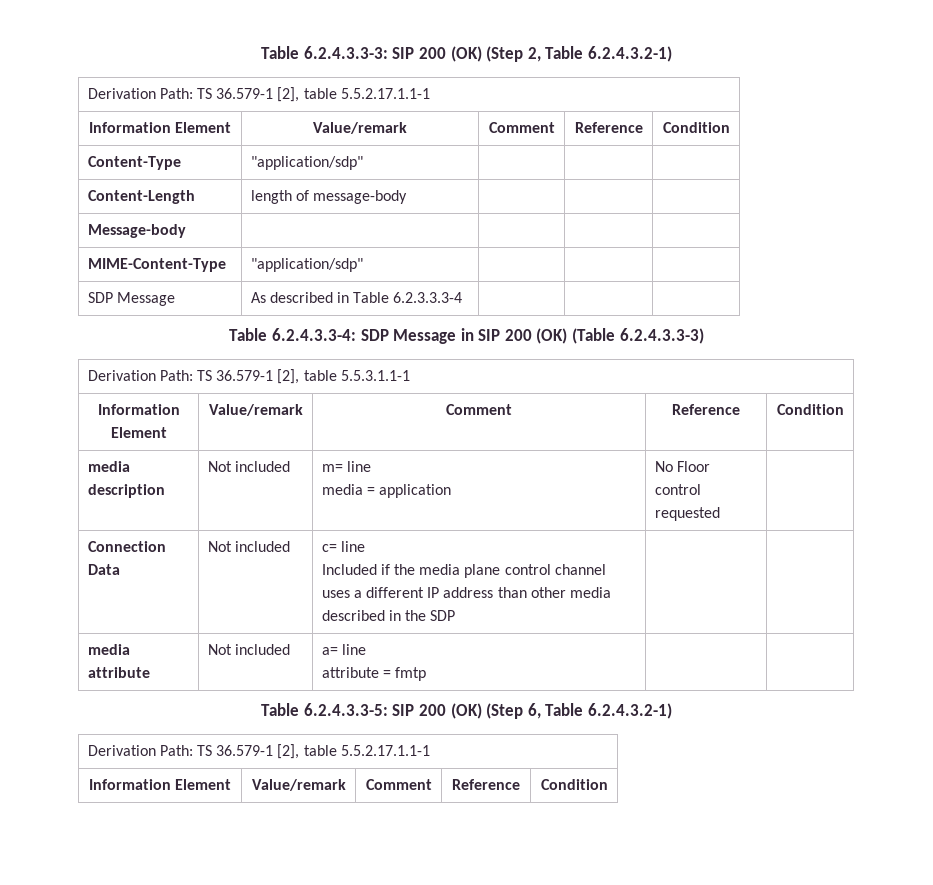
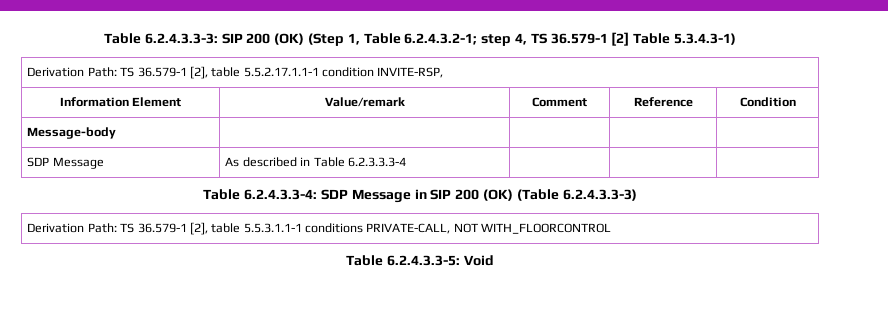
- Table 6.2.4.3.3-3: SIP 200 (OK) (Step 2, Table 6.2.4.3.2-1)
- Derivation Path: TS 36.579-1 [2], table 5.5.2.17.1.1-1
+ Table 6.2.4.3.3-3: SIP 200 (OK) (Step 1, Table 6.2.4.3.2-1; step 4, TS 36.579-1 [2] Table 5.3.4.3-1)
+ Derivation Path: TS 36.579-1 [2], table 5.5.2.17.1.1-1 condition INVITE-RSP,
  Information Element | Value/remark | Comment | Reference | Condition
- Content-Type | "application/sdp" | | |
- Content-Length | length of message-body | | |
- MIME-Content-Type | "application/sdp" | | |
- Derivation Path: TS 36.579-1 [2], table 5.5.3.1.1-1
- Information Element | Value/remark | Comment | Reference | Condition
- media description | Not included | m= line
- media = application | No Floor control requested |
- Connection Data | Not included | c= line
- Included if the media plane control channel uses a different IP address than other media described in the SDP | |
- media attribute | Not included | a= line
- attribute = fmtp | |
- Table 6.2.4.3.3-5: SIP 200 (OK) (Step 6, Table 6.2.4.3.2-1)
- Derivation Path: TS 36.579-1 [2], table 5.5.2.17.1.1-1
- Information Element | Value/remark | Comment | Reference | Condition
+ Derivation Path: TS 36.579-1 [2], table 5.5.3.1.1-1 conditions PRIVATE-CALL, NOT WITH_FLOORCONTROL
+ Table 6.2.4.3.3-5: Void

